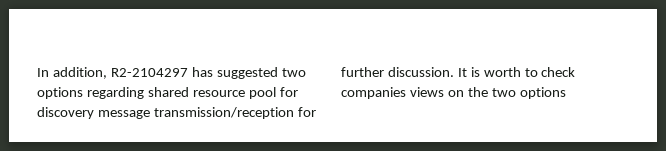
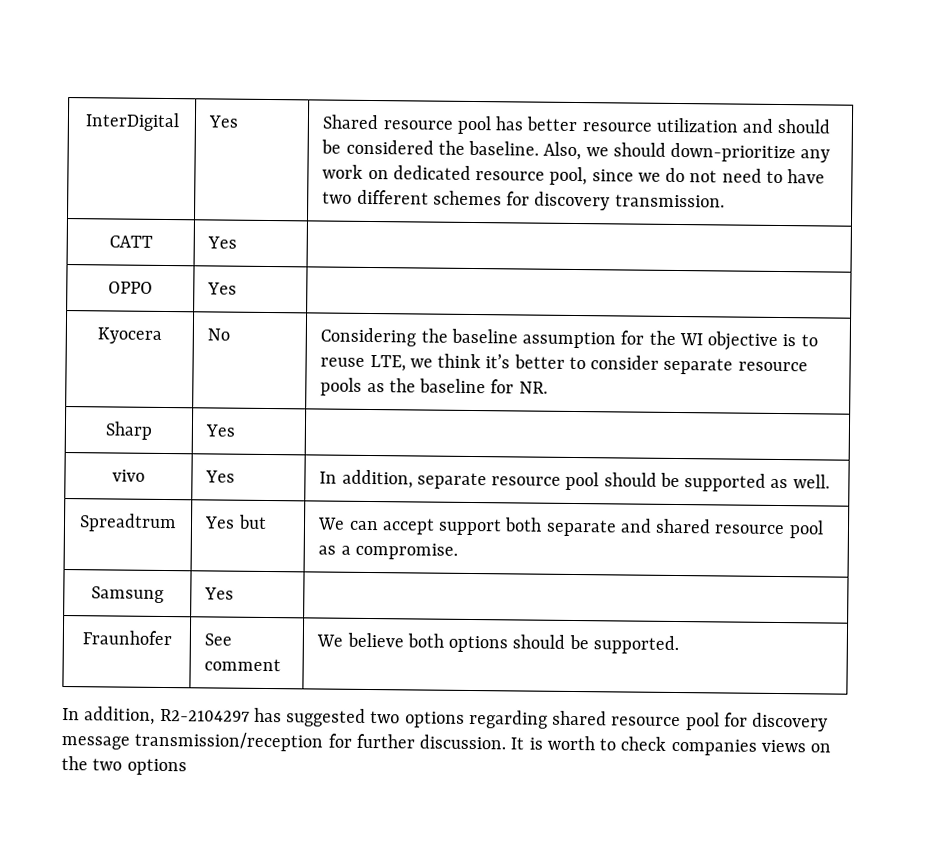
+ InterDigital | Yes | Shared resource pool has better resource utilization and should be considered the baseline. Also, we should down-prioritize any work on dedicated resource pool, since we do not need to have two different schemes for discovery transmission.
+ CATT | Yes |
+ OPPO | Yes |
+ Kyocera | No | Considering the baseline assumption for the WI objective is to reuse LTE, we think it’s better to consider separate resource pools as the baseline for NR.
+ Sharp | Yes |
+ vivo | Yes | In addition, separate resource pool should be supported as well.
+ Spreadtrum | Yes but | We can accept support both separate and shared resource pool as a compromise.
+ Samsung | Yes |
+ Fraunhofer | See comment | We believe both options should be supported.

